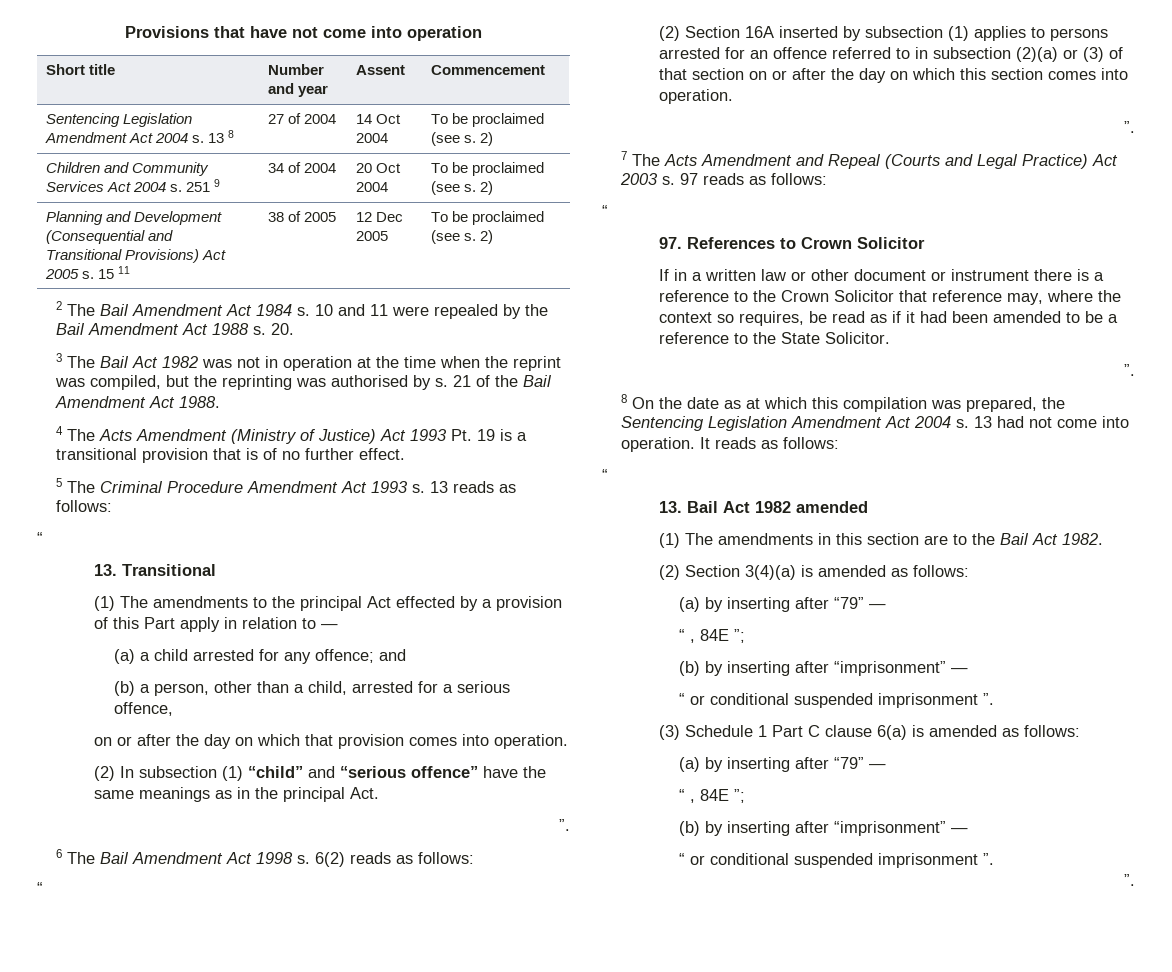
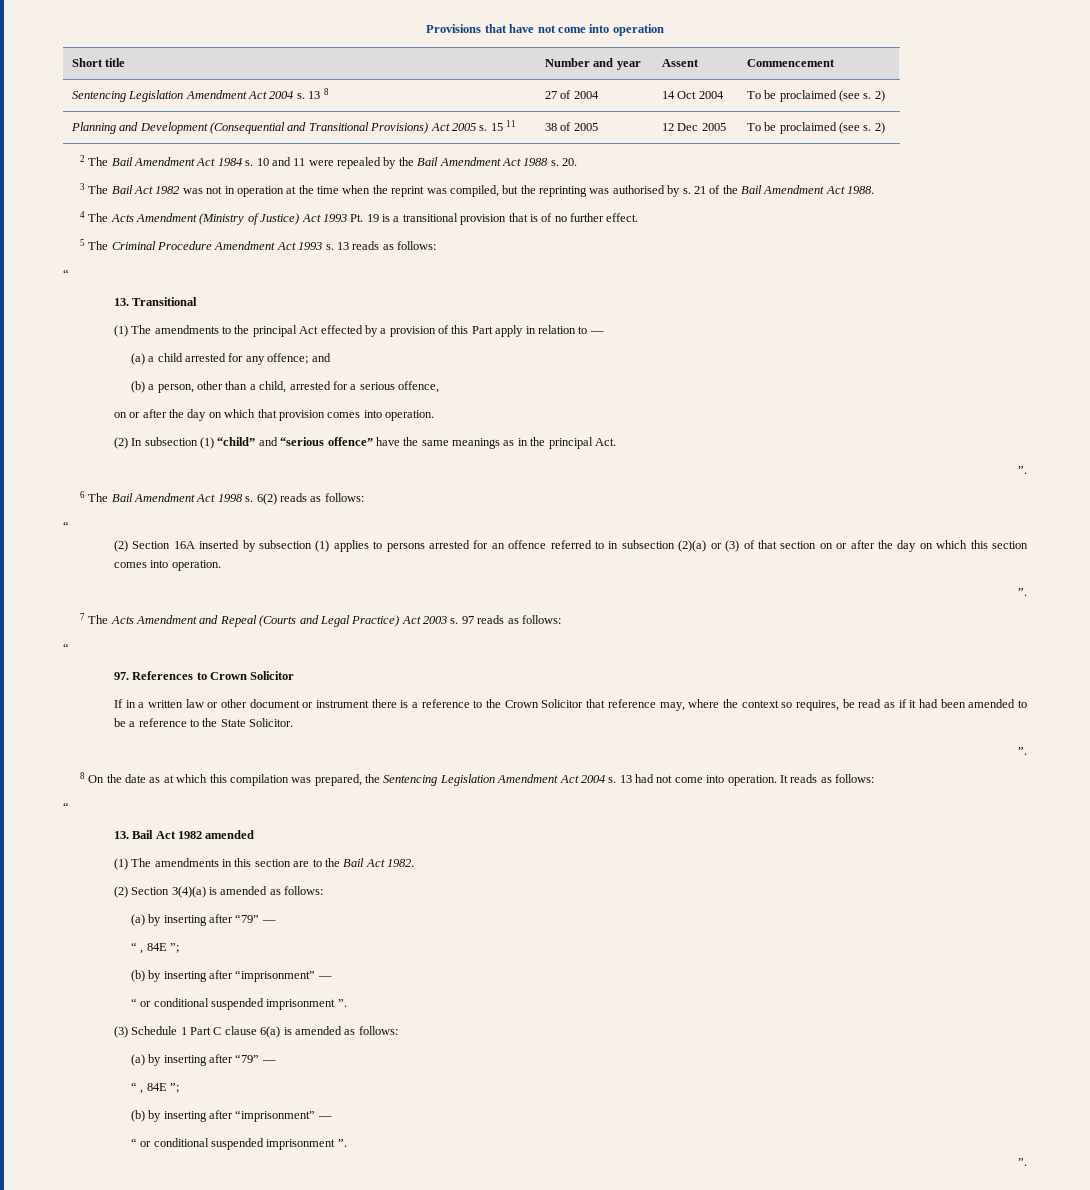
- Children and Community Services Act 2004 s. 251 9 | 34 of 2004 | 20 Oct 2004 | To be proclaimed (see s. 2)

